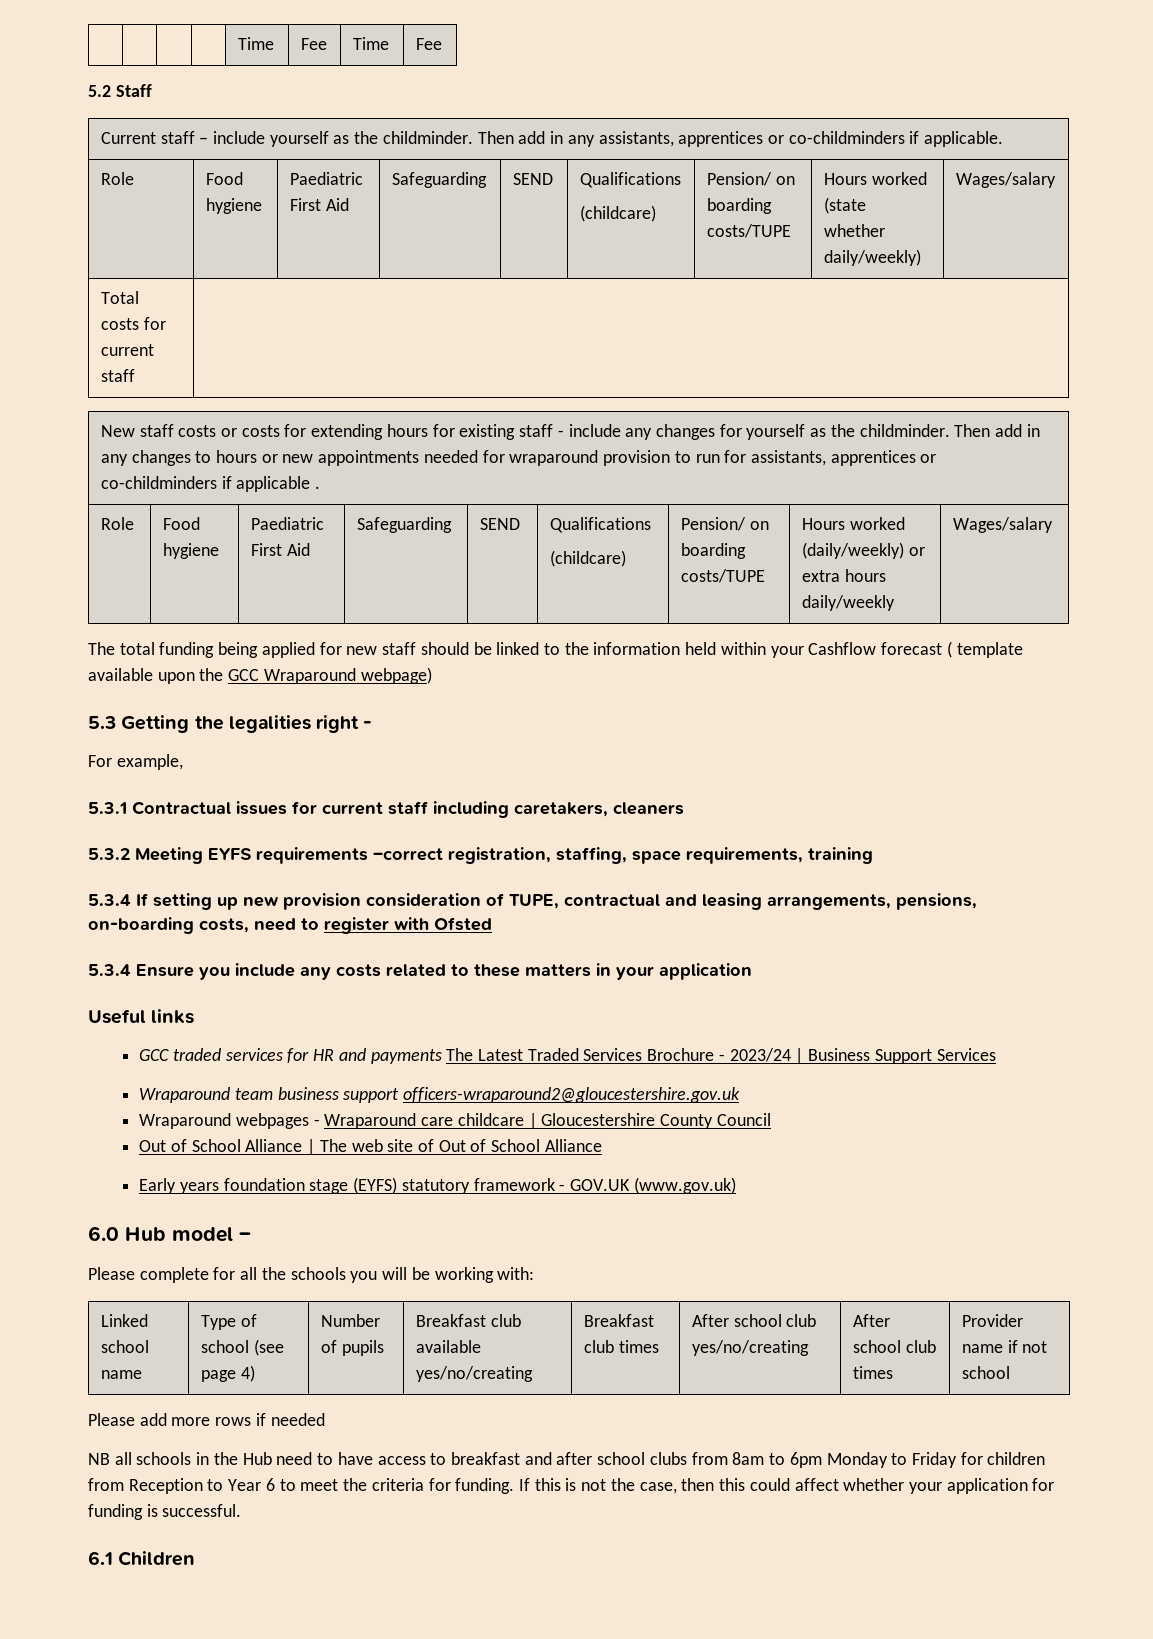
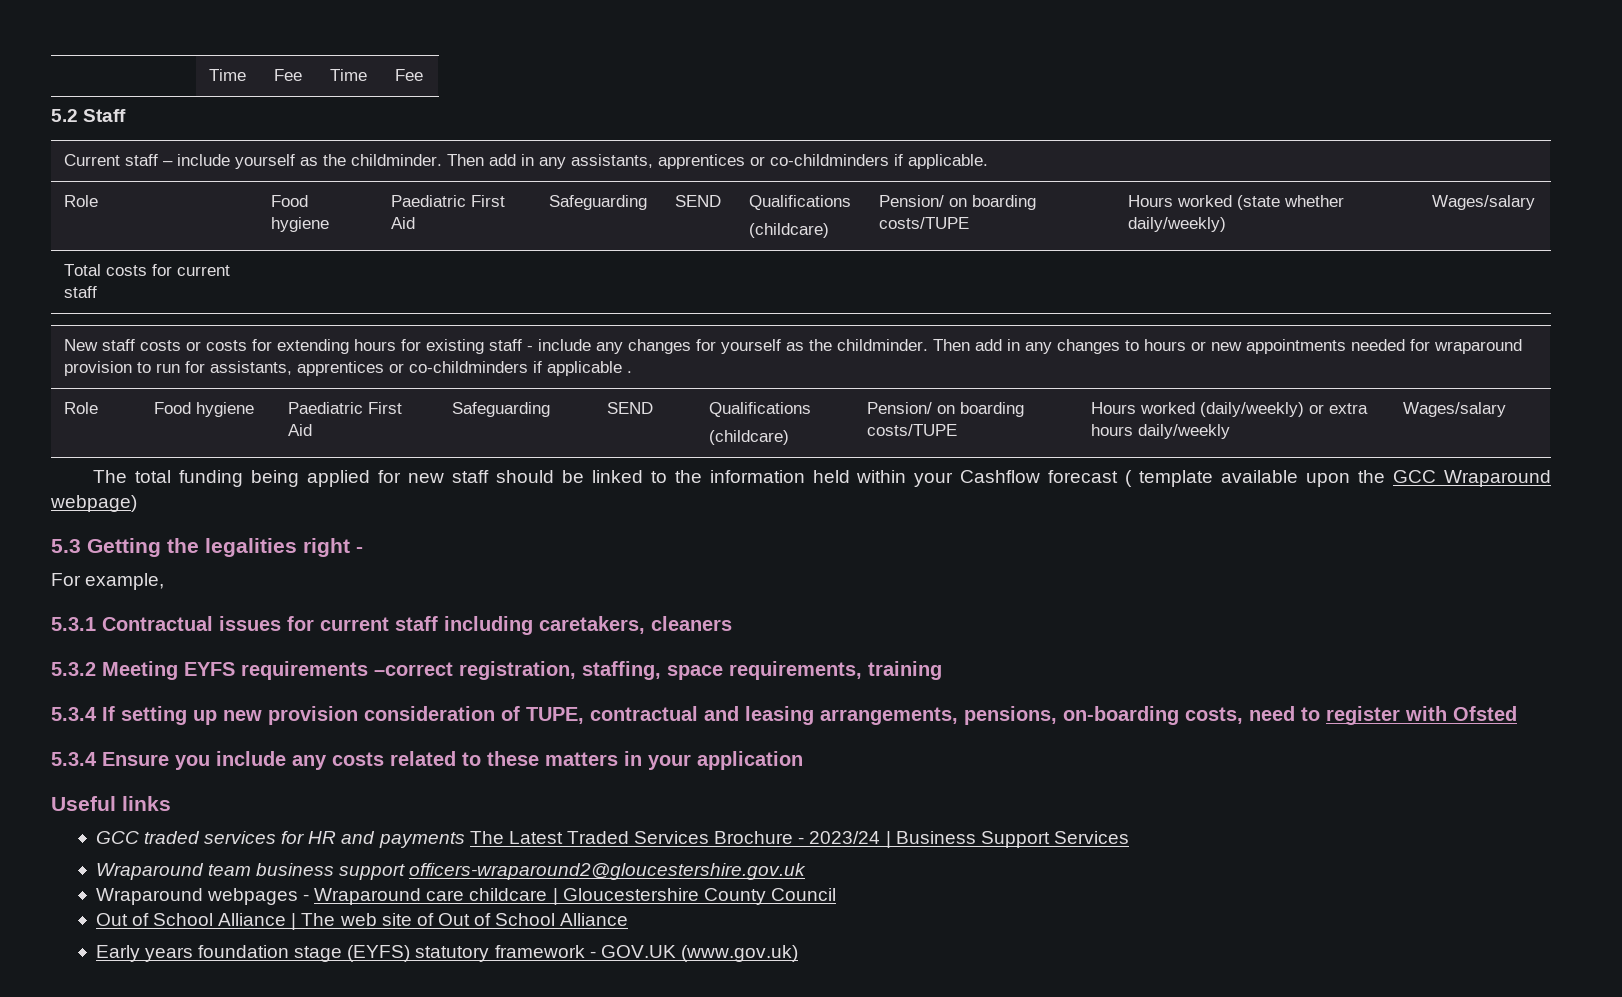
- 6.0 Hub model –
- Please complete for all the schools you will be working with:
- Linked school name | Type of school (see page 4) | Number of pupils | Breakfast club available yes/no/creating | Breakfast club times | After school club yes/no/creating | After school club times | Provider name if not school
- Please add more rows if needed
- NB all schools in the Hub need to have access to breakfast and after school clubs from 8am to 6pm Monday to Friday for children from Reception to Year 6 to meet the criteria for funding. If this is not the case, then this could affect whether your application for funding is successful.
- 6.1 Children

